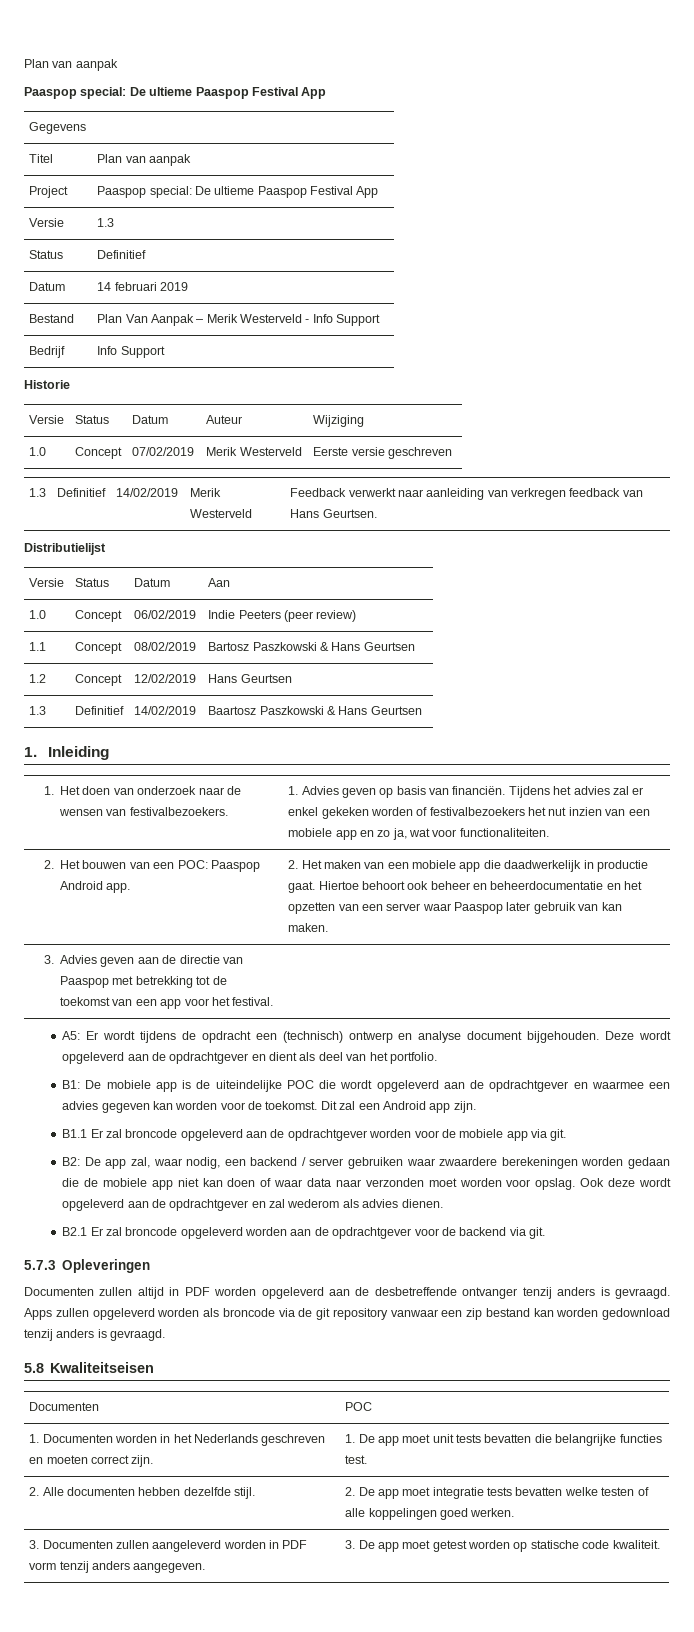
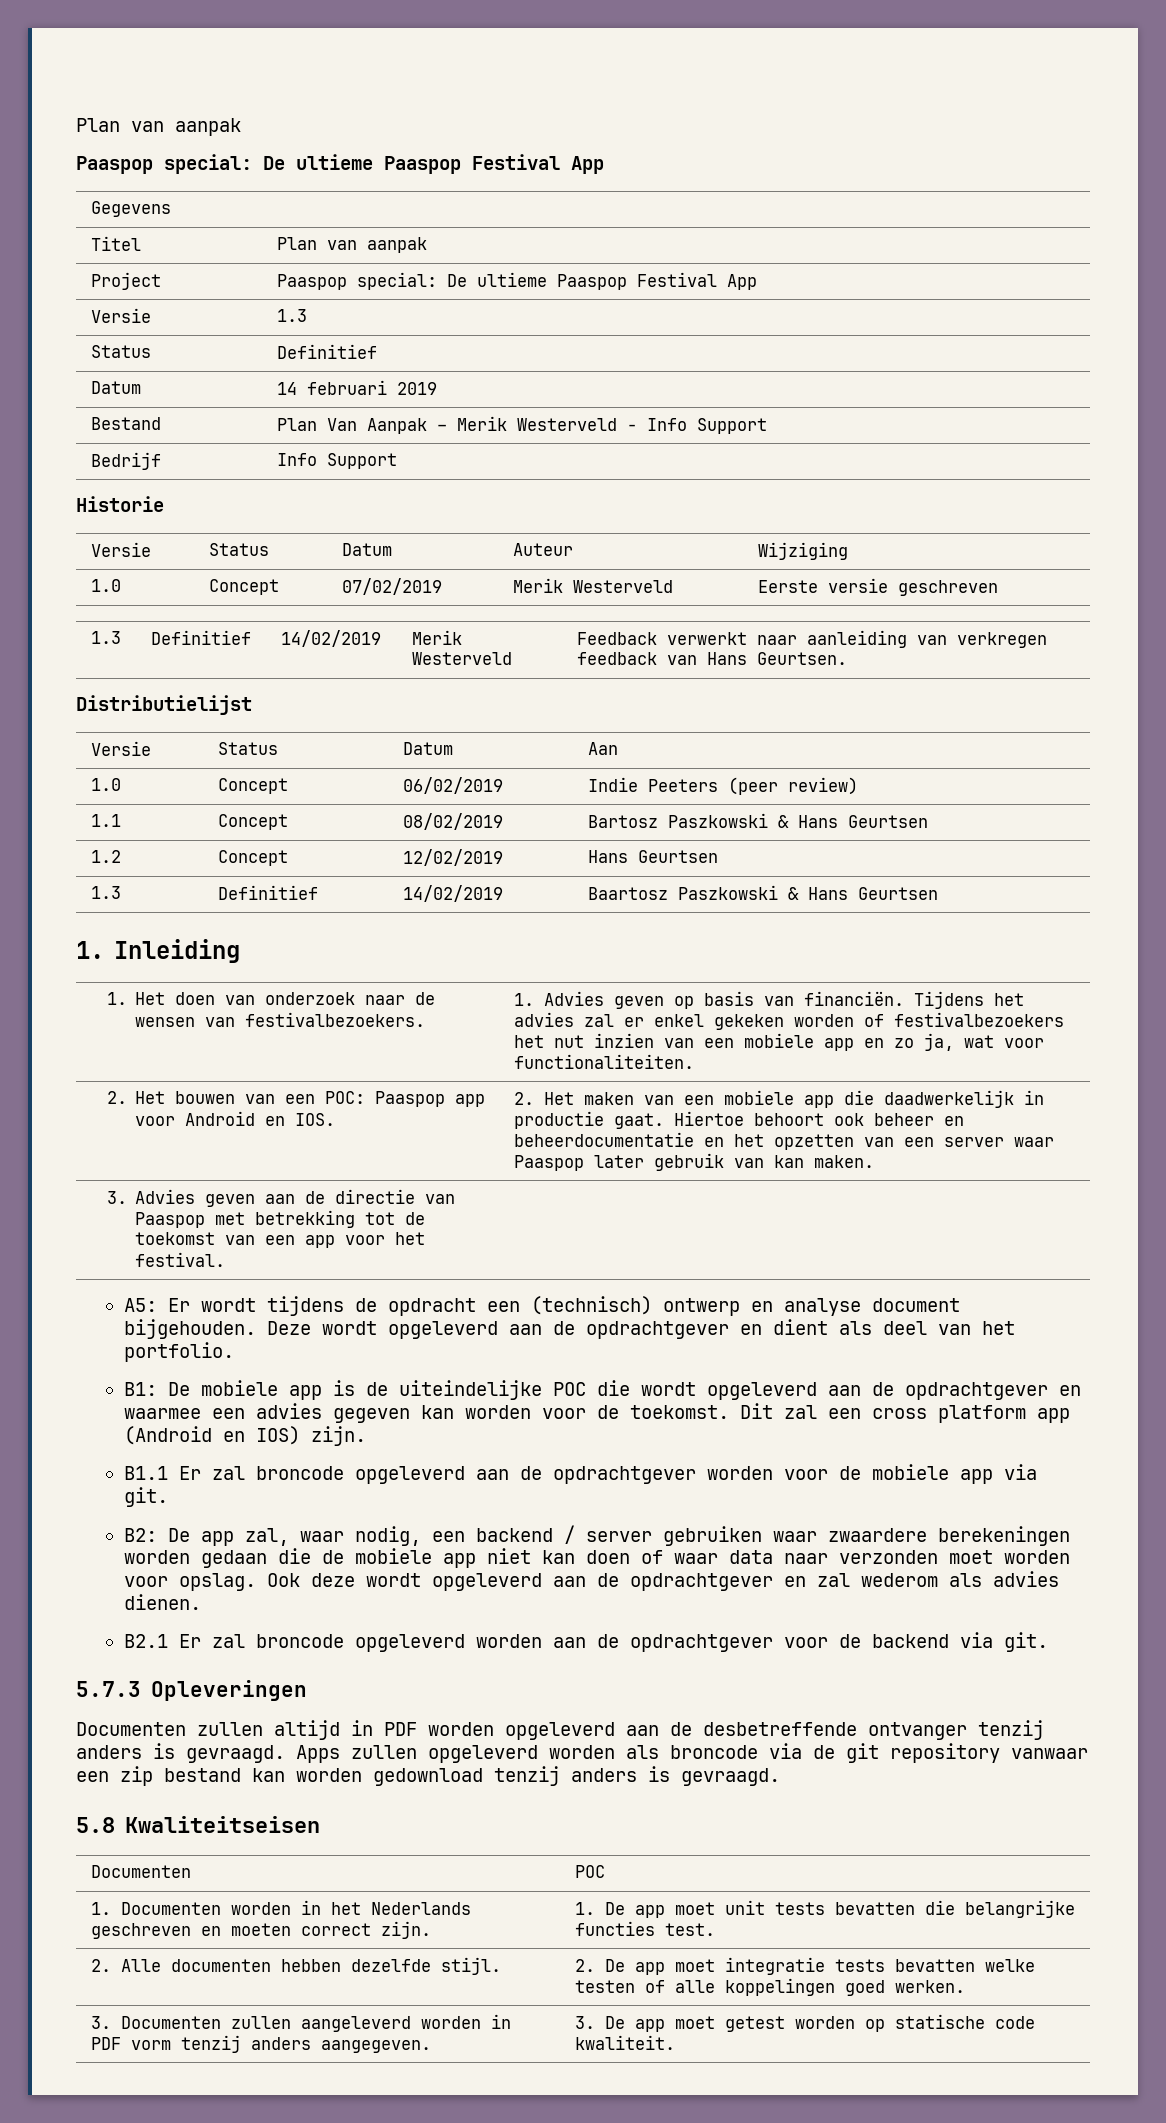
- 2. Het bouwen van een POC: Paaspop Android app.
+ 2. Het bouwen van een POC: Paaspop app voor Android en IOS.
- Dit zal een Android app zijn.
+ Dit zal een cross platform app (Android en IOS) zijn.

